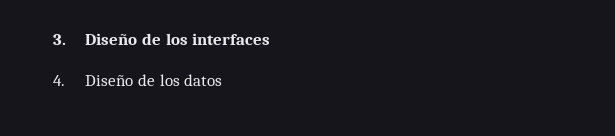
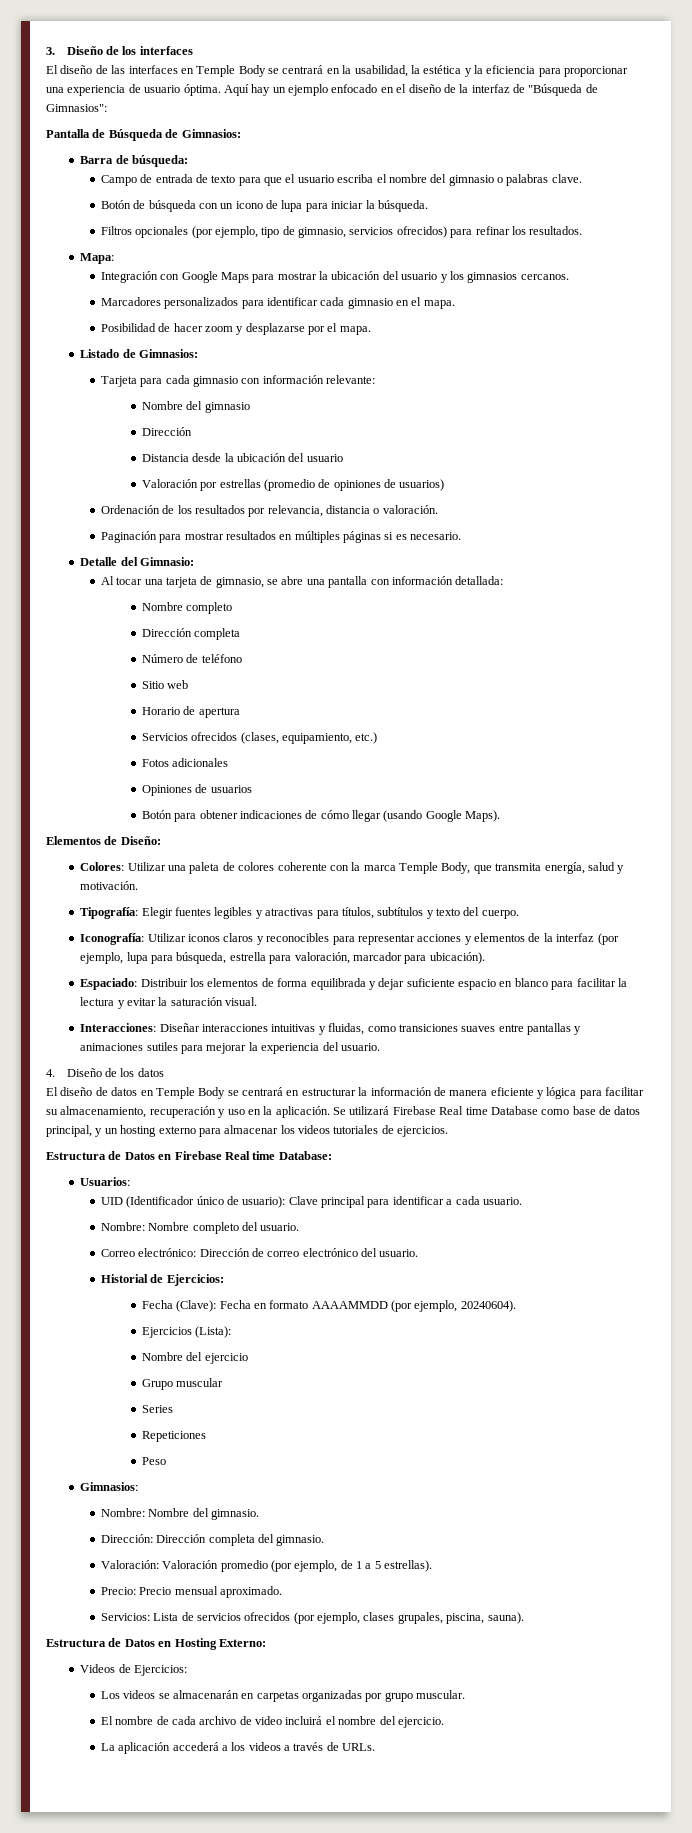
+ El diseño de las interfaces en Temple Body se centrará en la usabilidad, la estética y la eficiencia para proporcionar una experiencia de usuario óptima. Aquí hay un ejemplo enfocado en el diseño de la interfaz de "Búsqueda de Gimnasios":
+ Pantalla de Búsqueda de Gimnasios:
+ Barra de búsqueda:
+ Campo de entrada de texto para que el usuario escriba el nombre del gimnasio o palabras clave.
+ Botón de búsqueda con un icono de lupa para iniciar la búsqueda.
+ Filtros opcionales (por ejemplo, tipo de gimnasio, servicios ofrecidos) para refinar los resultados.
+ Mapa:
+ Integración con Google Maps para mostrar la ubicación del usuario y los gimnasios cercanos.
+ Marcadores personalizados para identificar cada gimnasio en el mapa.
+ Posibilidad de hacer zoom y desplazarse por el mapa.
+ Listado de Gimnasios:
+ Tarjeta para cada gimnasio con información relevante:
+ Nombre del gimnasio
+ Dirección
+ Distancia desde la ubicación del usuario
+ Valoración por estrellas (promedio de opiniones de usuarios)
+ Ordenación de los resultados por relevancia, distancia o valoración.
+ Paginación para mostrar resultados en múltiples páginas si es necesario.
+ Detalle del Gimnasio:
+ Al tocar una tarjeta de gimnasio, se abre una pantalla con información detallada:
+ Nombre completo
+ Dirección completa
+ Número de teléfono
+ Sitio web
+ Horario de apertura
+ Servicios ofrecidos (clases, equipamiento, etc.)
+ Fotos adicionales
+ Opiniones de usuarios
+ Botón para obtener indicaciones de cómo llegar (usando Google Maps).
+ Elementos de Diseño:
+ Colores: Utilizar una paleta de colores coherente con la marca Temple Body, que transmita energía, salud y motivación.
+ Tipografía: Elegir fuentes legibles y atractivas para títulos, subtítulos y texto del cuerpo.
+ Iconografía: Utilizar iconos claros y reconocibles para representar acciones y elementos de la interfaz (por ejemplo, lupa para búsqueda, estrella para valoración, marcador para ubicación).
+ Espaciado: Distribuir los elementos de forma equilibrada y dejar suficiente espacio en blanco para facilitar la lectura y evitar la saturación visual.
+ Interacciones: Diseñar interacciones intuitivas y fluidas, como transiciones suaves entre pantallas y animaciones sutiles para mejorar la experiencia del usuario.
+ El diseño de datos en Temple Body se centrará en estructurar la información de manera eficiente y lógica para facilitar su almacenamiento, recuperación y uso en la aplicación. Se utilizará Firebase Real time Database como base de datos principal, y un hosting externo para almacenar los videos tutoriales de ejercicios.
+ Estructura de Datos en Firebase Real time Database:
+ Usuarios:
+ UID (Identificador único de usuario): Clave principal para identificar a cada usuario.
+ Nombre: Nombre completo del usuario.
+ Correo electrónico: Dirección de correo electrónico del usuario.
+ Historial de Ejercicios:
+ Fecha (Clave): Fecha en formato AAAAMMDD (por ejemplo, 20240604).
+ Ejercicios (Lista):
+ Nombre del ejercicio
+ Grupo muscular
+ Series
+ Repeticiones
+ Peso
+ Gimnasios:
+ Nombre: Nombre del gimnasio.
+ Dirección: Dirección completa del gimnasio.
+ Valoración: Valoración promedio (por ejemplo, de 1 a 5 estrellas).
+ Precio: Precio mensual aproximado.
+ Servicios: Lista de servicios ofrecidos (por ejemplo, clases grupales, piscina, sauna).
+ Estructura de Datos en Hosting Externo:
+ Videos de Ejercicios:
+ Los videos se almacenarán en carpetas organizadas por grupo muscular.
+ El nombre de cada archivo de video incluirá el nombre del ejercicio.
+ La aplicación accederá a los videos a través de URLs.

